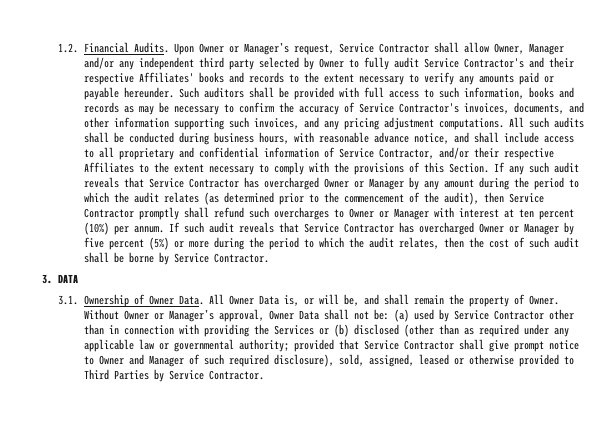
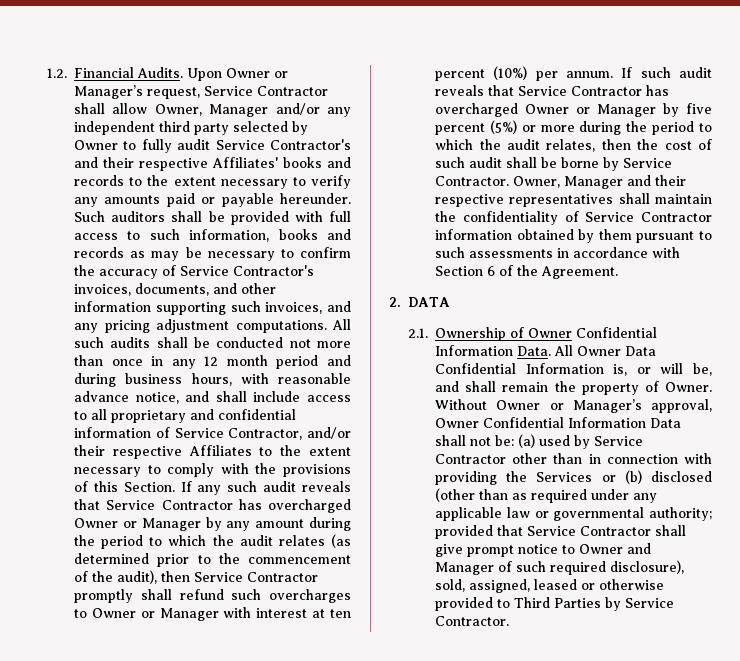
- All such audits shall be conducted during business hours, with reasonable advance notice, and shall include access to all proprietary and confidential information of Service Contractor, and/or their respective Affiliates to the extent necessary to comply with the provisions of this Section.
+ All such audits shall be conducted not more than once in any 12 month period and during business hours, with reasonable advance notice, and shall include access to all proprietary and confidential information of Service Contractor, and/or their respective Affiliates to the extent necessary to comply with the provisions of this Section.
- If such audit reveals that Service Contractor has overcharged Owner or Manager by five percent (5%) or more during the period to which the audit relates, then the cost of such audit shall be borne by Service Contractor.
- 3. DATA
+ If such audit reveals that Service Contractor has overcharged Owner or Manager by five percent (5%) or more during the period to which the audit relates, then the cost of such audit shall be borne by Service Contractor. Owner, Manager and their respective representatives shall maintain the confidentiality of Service Contractor information obtained by them pursuant to such assessments in accordance with Section 6 of the Agreement.
+ 2. DATA
- 3.1. Ownership of Owner Data.
+ 2.1. Ownership of Owner Confidential Information Data.
- All Owner Data is, or will be, and shall remain the property of Owner.
+ All Owner Data Confidential Information is, or will be, and shall remain the property of Owner.
- Without Owner or Manager’s approval, Owner Data shall not be:
+ Without Owner or Manager’s approval, Owner Confidential Information Data shall not be:

